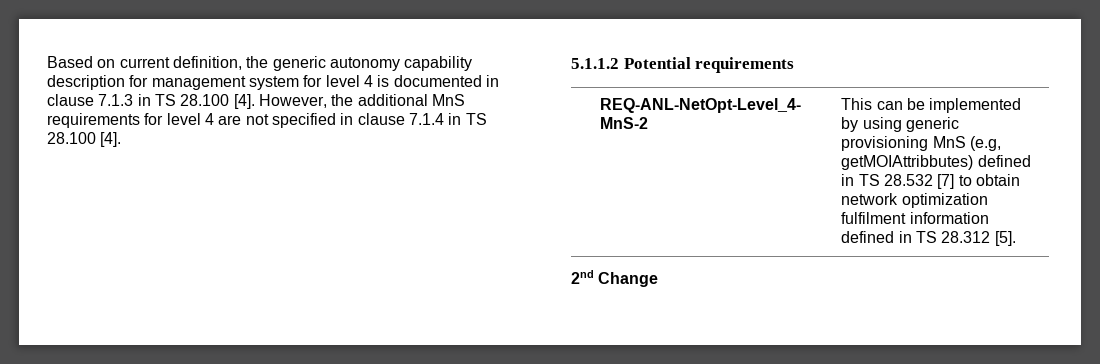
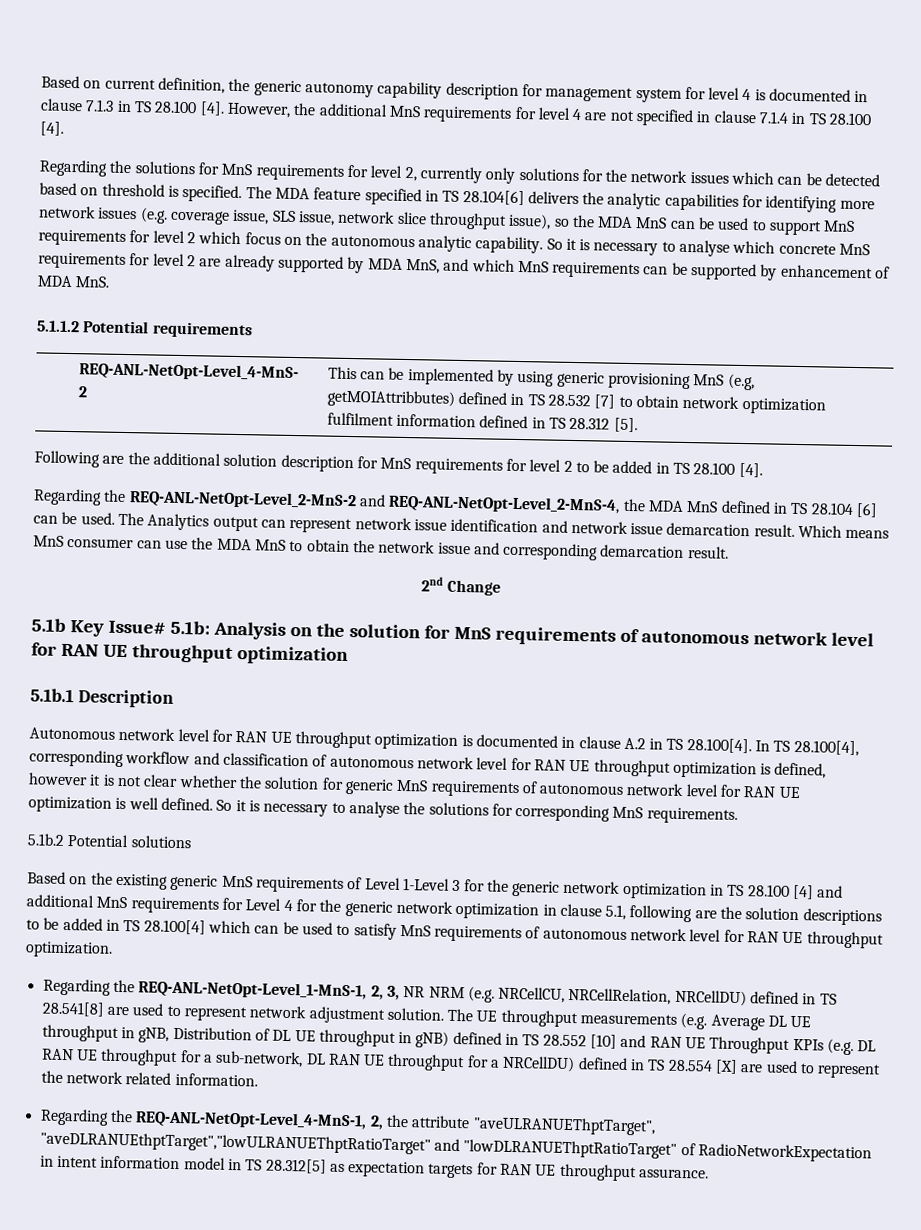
+ Regarding the solutions for MnS requirements for level 2, currently only solutions for the network issues which can be detected based on threshold is specified. The MDA feature specified in TS 28.104[6] delivers the analytic capabilities for identifying more network issues (e.g. coverage issue, SLS issue, network slice throughput issue), so the MDA MnS can be used to support MnS requirements for level 2 which focus on the autonomous analytic capability. So it is necessary to analyse which concrete MnS requirements for level 2 are already supported by MDA MnS, and which MnS requirements can be supported by enhancement of MDA MnS.
+ Following are the additional solution description for MnS requirements for level 2 to be added in TS 28.100 [4].
+ Regarding the REQ-ANL-NetOpt-Level_2-MnS-2 and REQ-ANL-NetOpt-Level_2-MnS-4, the MDA MnS defined in TS 28.104 [6] can be used. The Analytics output can represent network issue identification and network issue demarcation result. Which means MnS consumer can use the MDA MnS to obtain the network issue and corresponding demarcation result.
  2nd Change
+ 5.1b Key Issue# 5.1b: Analysis on the solution for MnS requirements of autonomous network level for RAN UE throughput optimization
+ 5.1b.1 Description
+ Autonomous network level for RAN UE throughput optimization is documented in clause A.2 in TS 28.100[4]. In TS 28.100[4], corresponding workflow and classification of autonomous network level for RAN UE throughput optimization is defined, however it is not clear whether the solution for generic MnS requirements of autonomous network level for RAN UE optimization is well defined. So it is necessary to analyse the solutions for corresponding MnS requirements.
+ 5.1b.2 Potential solutions
+ Based on the existing generic MnS requirements of Level 1-Level 3 for the generic network optimization in TS 28.100 [4] and additional MnS requirements for Level 4 for the generic network optimization in clause 5.1, following are the solution descriptions to be added in TS 28.100[4] which can be used to satisfy MnS requirements of autonomous network level for RAN UE throughput optimization.
+ Regarding the REQ-ANL-NetOpt-Level_1-MnS-1, 2, 3, NR NRM (e.g. NRCellCU, NRCellRelation, NRCellDU) defined in TS 28.541[8] are used to represent network adjustment solution. The UE throughput measurements (e.g. Average DL UE throughput in gNB, Distribution of DL UE throughput in gNB) defined in TS 28.552 [10] and RAN UE Throughput KPIs (e.g. DL RAN UE throughput for a sub-network, DL RAN UE throughput for a NRCellDU) defined in TS 28.554 [X] are used to represent the network related information.
+ Regarding the REQ-ANL-NetOpt-Level_4-MnS-1, 2, the attribute "aveULRANUEThptTarget", "aveDLRANUEthptTarget","lowULRANUEThptRatioTarget" and "lowDLRANUEThptRatioTarget" of RadioNetworkExpectation in intent information model in TS 28.312[5] as expectation targets for RAN UE throughput assurance.

